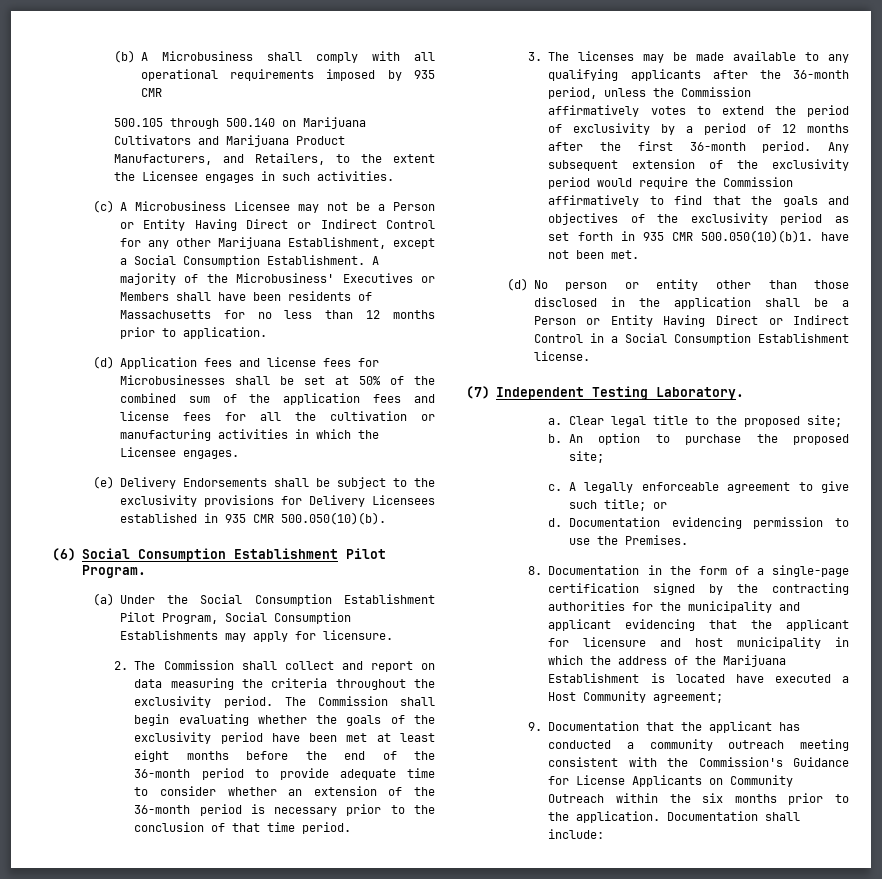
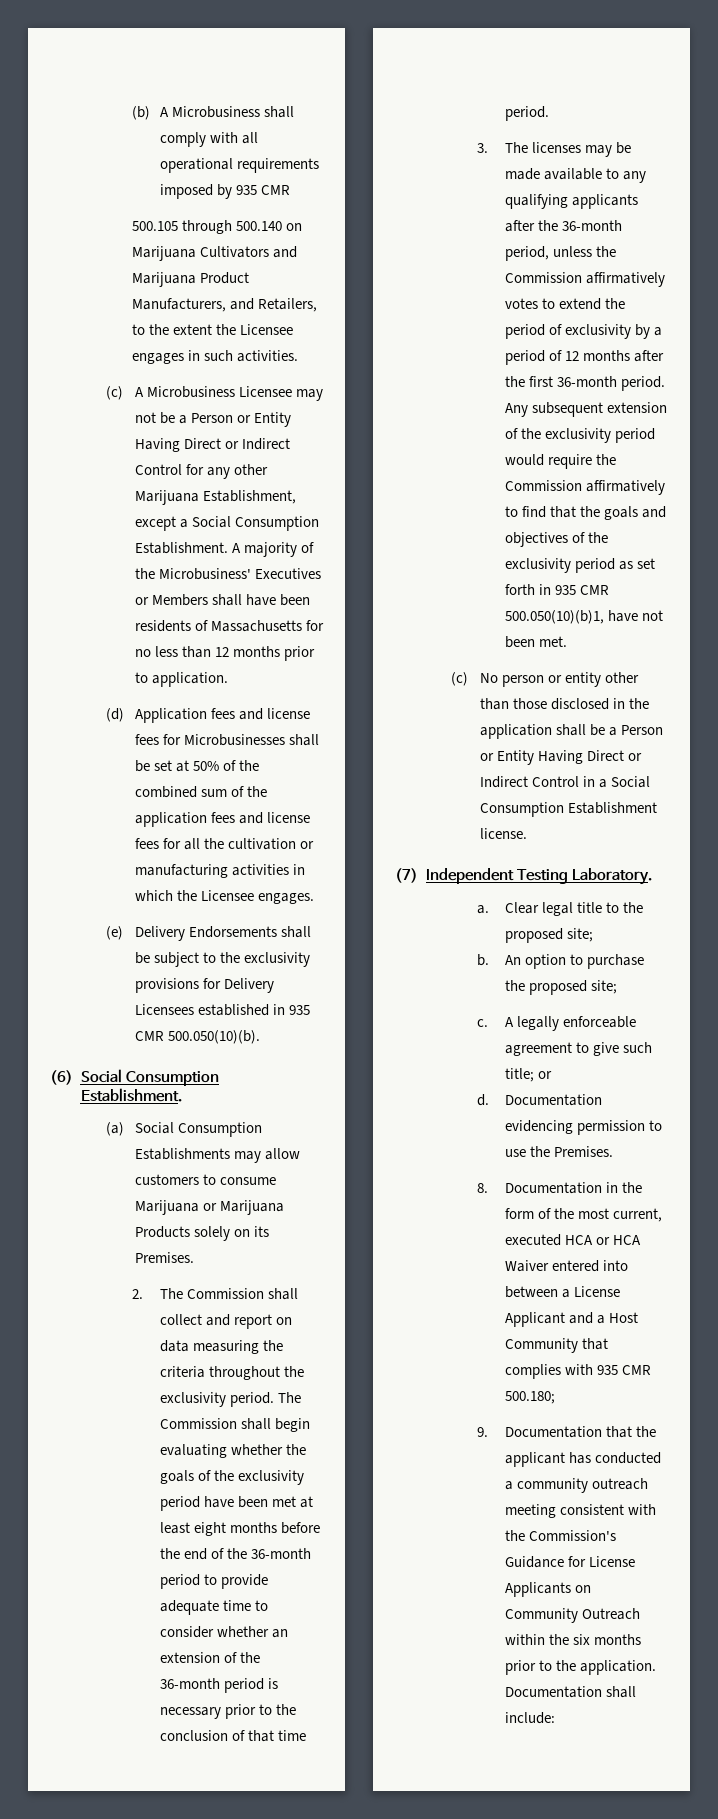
- (6) Social Consumption Establishment Pilot Program.
- (a) Under the Social Consumption Establishment Pilot Program, Social Consumption Establishments may apply for licensure.
+ (6) Social Consumption Establishment.
+ (a) Social Consumption Establishments may allow customers to consume Marijuana or Marijuana Products solely on its Premises.
- Any subsequent extension of the exclusivity period would require the Commission affirmatively to find that the goals and objectives of the exclusivity period as set forth in 935 CMR 500.050(10)(b)1. have not been met.
+ Any subsequent extension of the exclusivity period would require the Commission affirmatively to find that the goals and objectives of the exclusivity period as set forth in 935 CMR 500.050(10)(b)1, have not been met.
- (d) No person or entity other than those disclosed in the application shall be a Person or Entity Having Direct or Indirect Control in a Social Consumption Establishment license.
+ (c) No person or entity other than those disclosed in the application shall be a Person or Entity Having Direct or Indirect Control in a Social Consumption Establishment license.
- 8. Documentation in the form of a single-page certification signed by the contracting authorities for the municipality and applicant evidencing that the applicant for licensure and host municipality in which the address of the Marijuana Establishment is located have executed a Host Community agreement;
+ 8. Documentation in the form of the most current, executed HCA or HCA Waiver entered into between a License Applicant and a Host Community that complies with 935 CMR 500.180;

